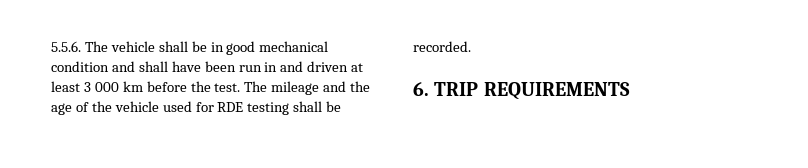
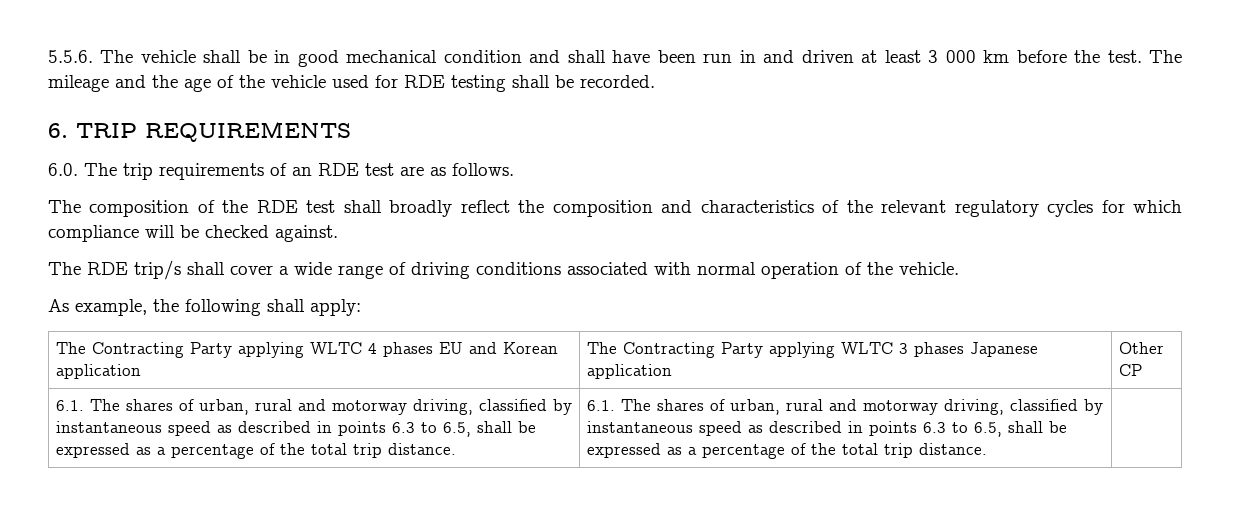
+ 6.0. The trip requirements of an RDE test are as follows.
+ The composition of the RDE test shall broadly reflect the composition and characteristics of the relevant regulatory cycles for which compliance will be checked against.
+ The RDE trip/s shall cover a wide range of driving conditions associated with normal operation of the vehicle.
+ As example, the following shall apply:
+ The Contracting Party applying WLTC 4 phases EU and Korean application | The Contracting Party applying WLTC 3 phases Japanese application | Other CP
+ 6.1. The shares of urban, rural and motorway driving, classified by instantaneous speed as described in points 6.3 to 6.5, shall be expressed as a percentage of the total trip distance. | 6.1. The shares of urban, rural and motorway driving, classified by instantaneous speed as described in points 6.3 to 6.5, shall be expressed as a percentage of the total trip distance.

